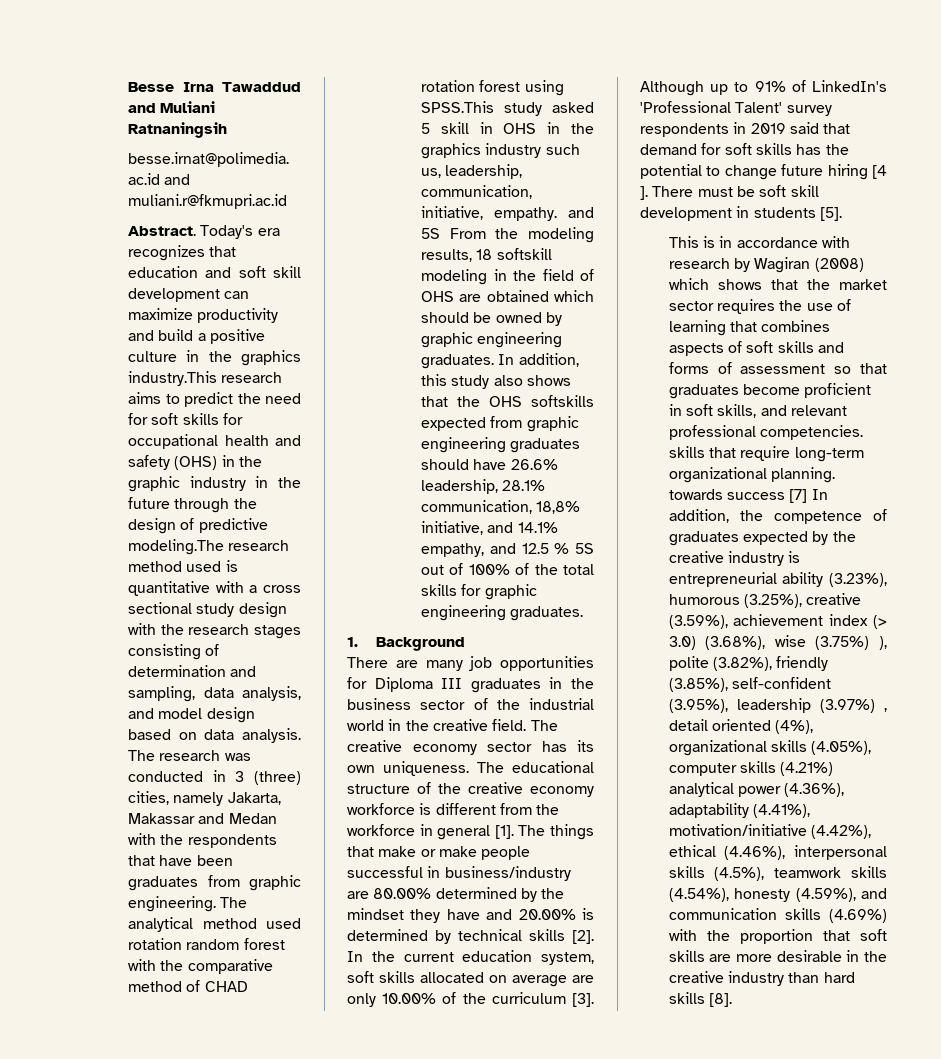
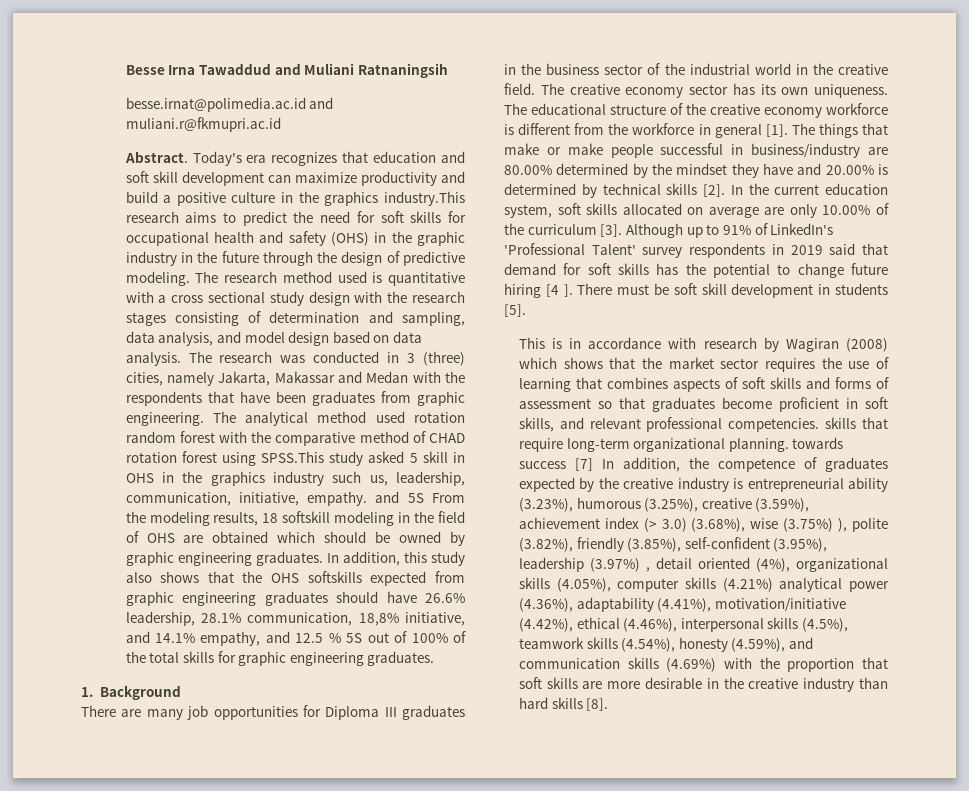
- Today's era recognizes that education and soft skill development can maximize productivity and build a positive culture in the graphics industry.This research aims to predict the need for soft skills for occupational health and safety (OHS) in the graphic industry in the future through the design of predictive modeling.The research method used is quantitative with a cross sectional study design with the research stages consisting of determination and sampling, data analysis, and model design based on data analysis.
+ Today's era recognizes that education and soft skill development can maximize productivity and build a positive culture in the graphics industry.This research aims to predict the need for soft skills for occupational health and safety (OHS) in the graphic industry in the future through the design of predictive modeling. The research method used is quantitative with a cross sectional study design with the research stages consisting of determination and sampling, data analysis, and model design based on data analysis.

